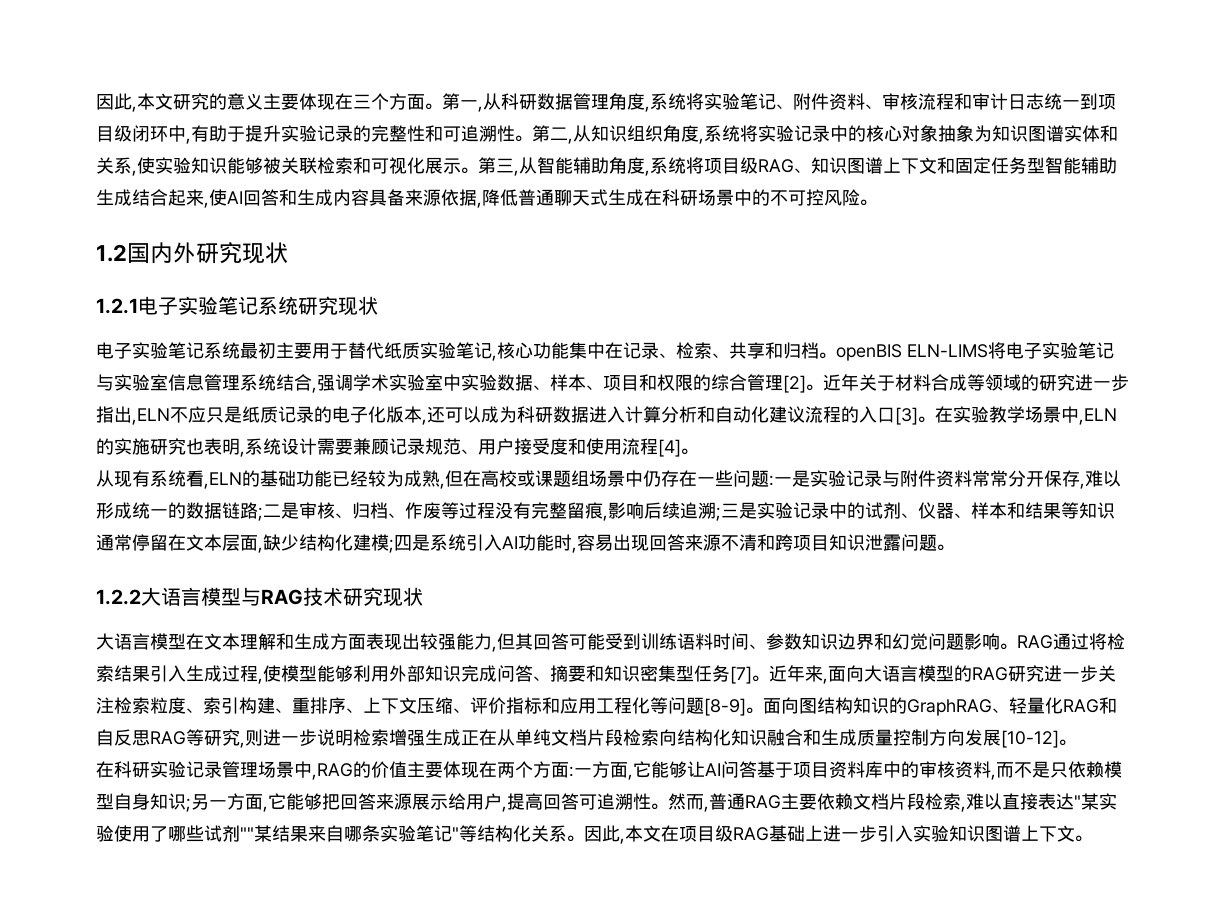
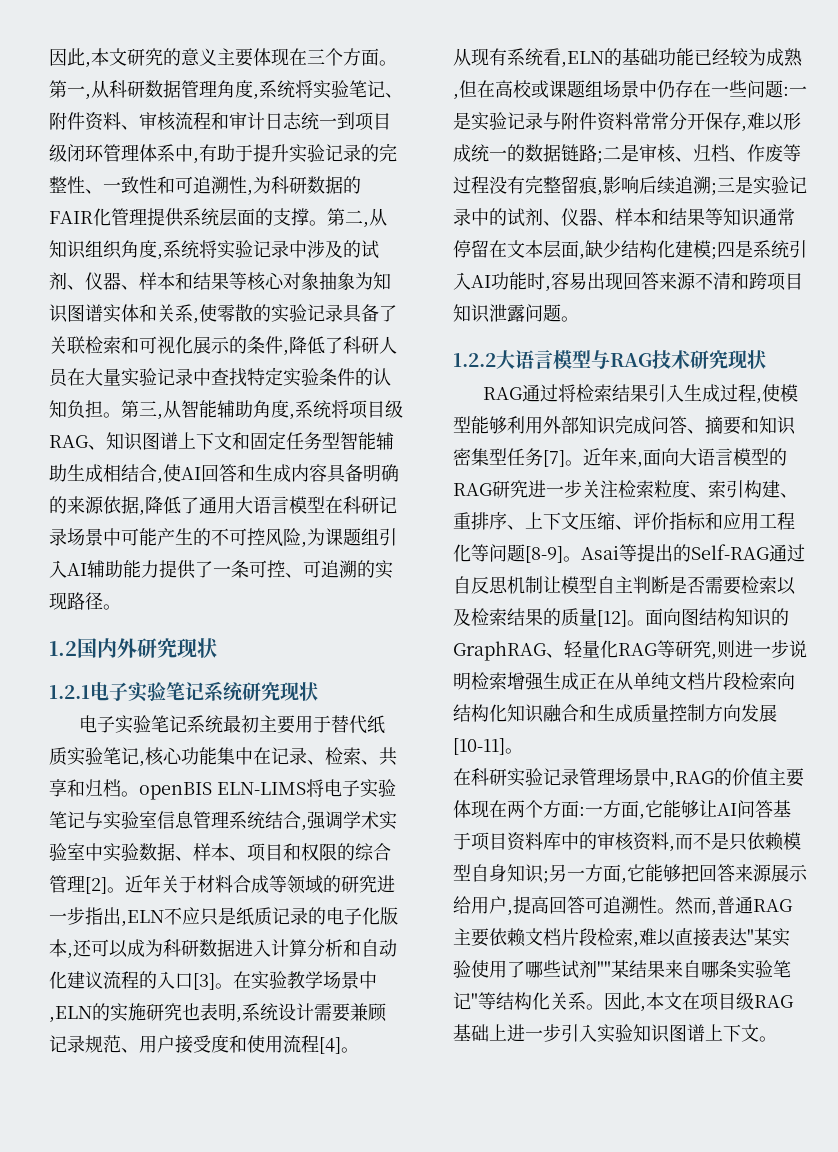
- 第一,从科研数据管理角度,系统将实验笔记、附件资料、审核流程和审计日志统一到项目级闭环中,有助于提升实验记录的完整性和可追溯性。
+ 第一,从科研数据管理角度,系统将实验笔记、附件资料、审核流程和审计日志统一到项目级闭环管理体系中,有助于提升实验记录的完整性、一致性和可追溯性,为科研数据的FAIR化管理提供系统层面的支撑。
- 第二,从知识组织角度,系统将实验记录中的核心对象抽象为知识图谱实体和关系,使实验知识能够被关联检索和可视化展示。
+ 第二,从知识组织角度,系统将实验记录中涉及的试剂、仪器、样本和结果等核心对象抽象为知识图谱实体和关系,使零散的实验记录具备了关联检索和可视化展示的条件,降低了科研人员在大量实验记录中查找特定实验条件的认知负担。
- 第三,从智能辅助角度,系统将项目级RAG、知识图谱上下文和固定任务型智能辅助生成结合起来,使AI回答和生成内容具备来源依据,降低普通聊天式生成在科研场景中的不可控风险。
+ 第三,从智能辅助角度,系统将项目级RAG、知识图谱上下文和固定任务型智能辅助生成相结合,使AI回答和生成内容具备明确的来源依据,降低了通用大语言模型在科研记录场景中可能产生的不可控风险,为课题组引入AI辅助能力提供了一条可控、可追溯的实现路径。
- 大语言模型在文本理解和生成方面表现出较强能力,但其回答可能受到训练语料时间、参数知识边界和幻觉问题影响。
+ Asai等提出的Self-RAG通过自反思机制让模型自主判断是否需要检索以及检索结果的质量[12]。
- 面向图结构知识的GraphRAG、轻量化RAG和自反思RAG等研究,则进一步说明检索增强生成正在从单纯文档片段检索向结构化知识融合和生成质量控制方向发展[10-12]。
+ 面向图结构知识的GraphRAG、轻量化RAG等研究,则进一步说明检索增强生成正在从单纯文档片段检索向结构化知识融合和生成质量控制方向发展[10-11]。

